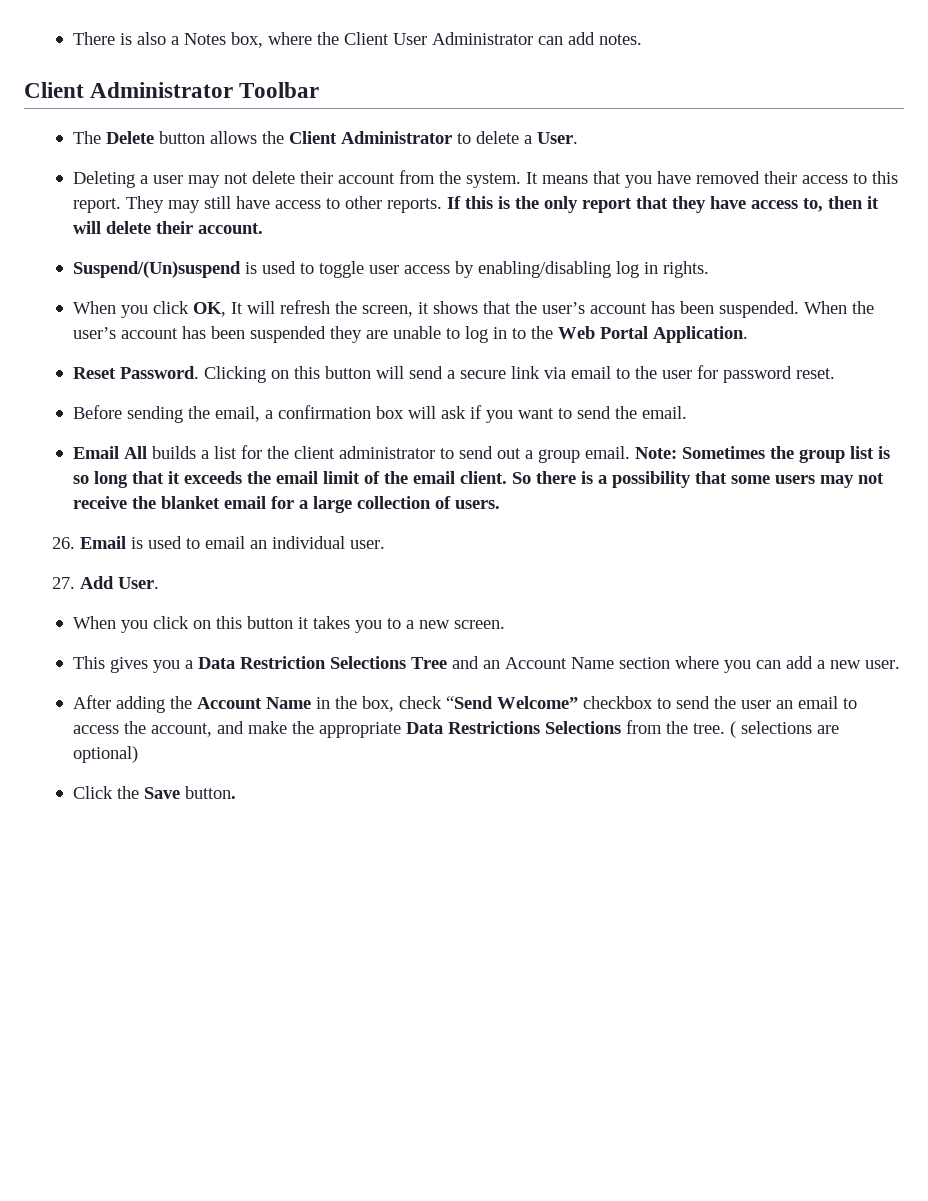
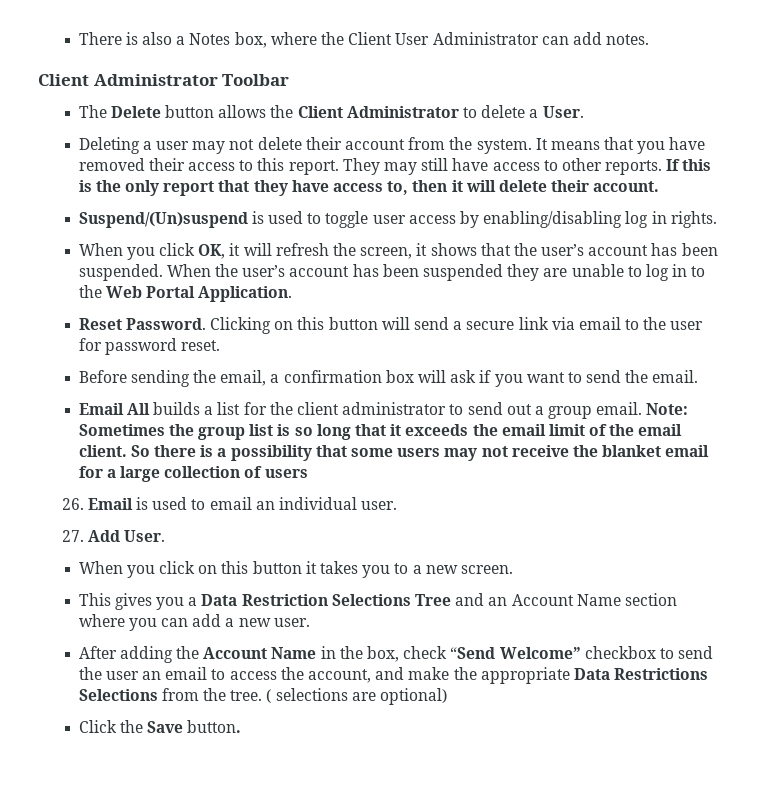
- When you click OK, It will refresh the screen, it shows that the user’s account has been suspended.
+ When you click OK, it will refresh the screen, it shows that the user’s account has been suspended.
- So there is a possibility that some users may not receive the blanket email for a large collection of users.
+ So there is a possibility that some users may not receive the blanket email for a large collection of users

